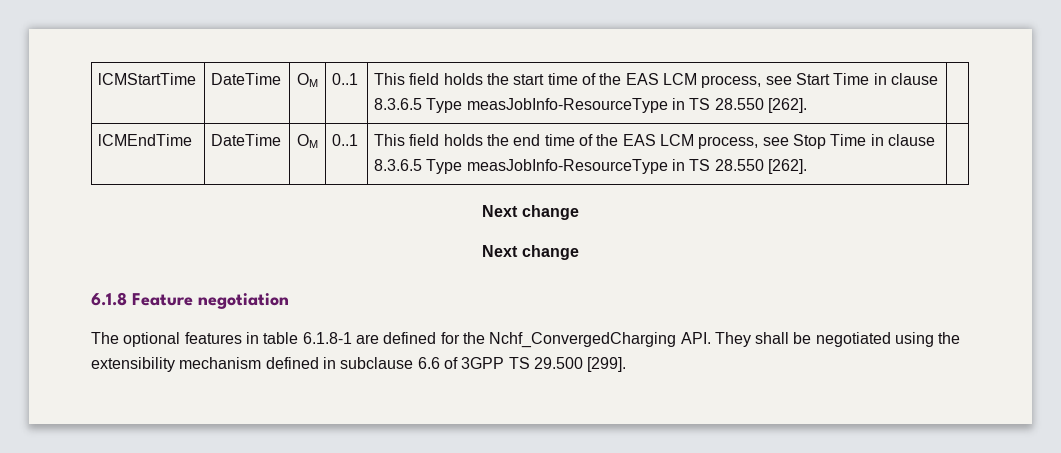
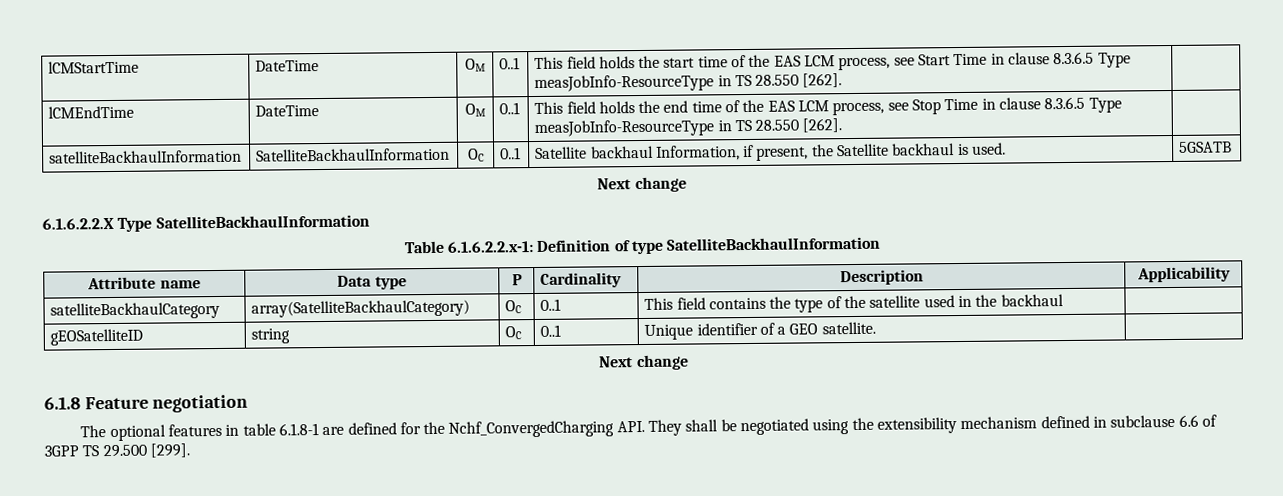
  lCMEndTime | DateTime | OM | 0..1 | This field holds the end time of the EAS LCM process, see Stop Time in clause 8.3.6.5 Type measJobInfo-ResourceType in TS 28.550 [262]. |
+ satelliteBackhaulInformation | SatelliteBackhaulInformation | OC | 0..1 | Satellite backhaul Information, if present, the Satellite backhaul is used. | 5GSATB
  Next change
+ 6.1.6.2.2.X Type SatelliteBackhaulInformation
+ Table 6.1.6.2.2.x-1: Definition of type SatelliteBackhaulInformation
+ Attribute name | Data type | P | Cardinality | Description | Applicability
+ satelliteBackhaulCategory | array(SatelliteBackhaulCategory) | OC | 0..1 | This field contains the type of the satellite used in the backhaul |
+ gEOSatelliteID | string | OC | 0..1 | Unique identifier of a GEO satellite. |

